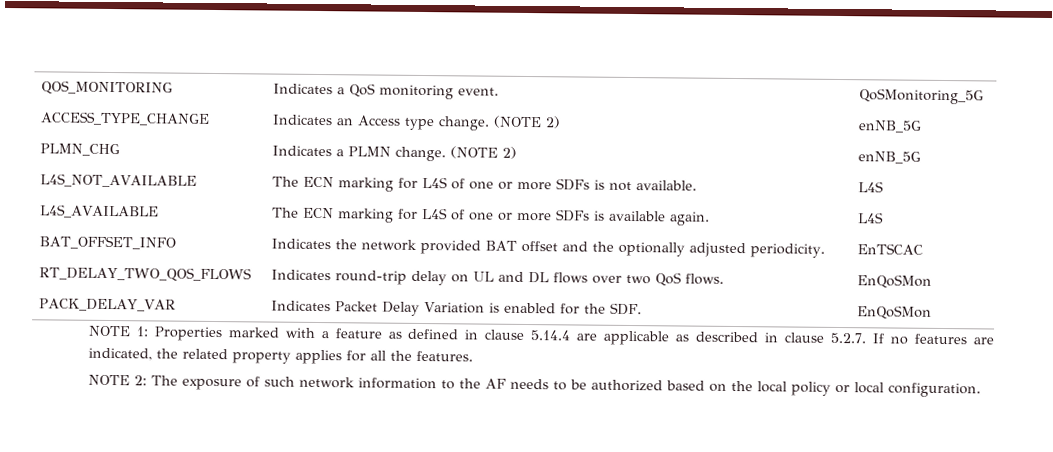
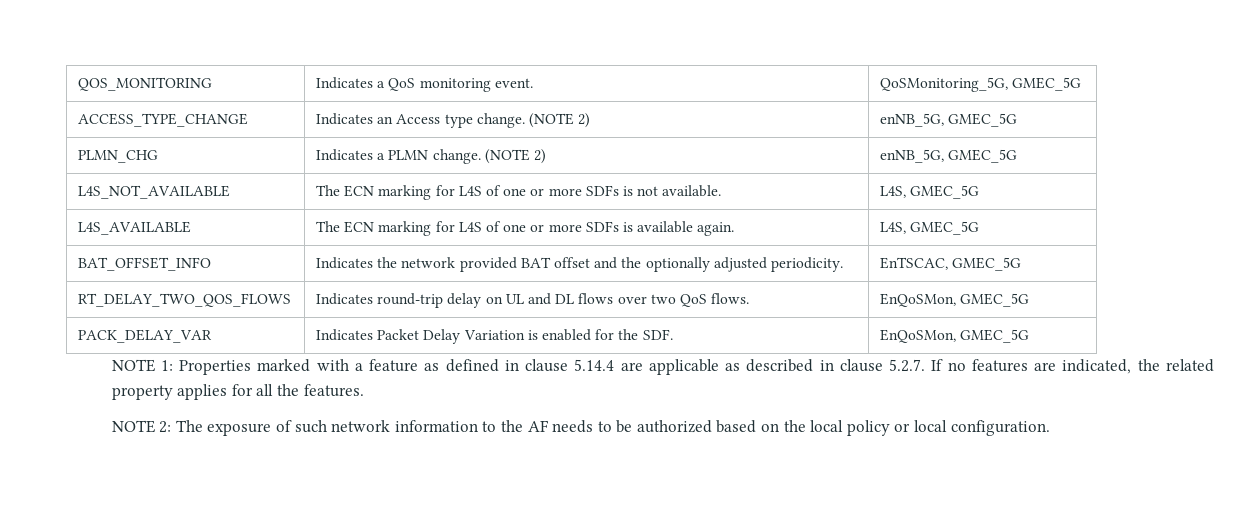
- QOS_MONITORING | Indicates a QoS monitoring event. | QoSMonitoring_5G
+ QOS_MONITORING | Indicates a QoS monitoring event. | QoSMonitoring_5G, GMEC_5G
- ACCESS_TYPE_CHANGE | Indicates an Access type change. (NOTE 2) | enNB_5G
+ ACCESS_TYPE_CHANGE | Indicates an Access type change. (NOTE 2) | enNB_5G, GMEC_5G
- PLMN_CHG | Indicates a PLMN change. (NOTE 2) | enNB_5G
+ PLMN_CHG | Indicates a PLMN change. (NOTE 2) | enNB_5G, GMEC_5G
- L4S_NOT_AVAILABLE | The ECN marking for L4S of one or more SDFs is not available. | L4S
+ L4S_NOT_AVAILABLE | The ECN marking for L4S of one or more SDFs is not available. | L4S, GMEC_5G
- L4S_AVAILABLE | The ECN marking for L4S of one or more SDFs is available again. | L4S
+ L4S_AVAILABLE | The ECN marking for L4S of one or more SDFs is available again. | L4S, GMEC_5G
- BAT_OFFSET_INFO | Indicates the network provided BAT offset and the optionally adjusted periodicity. | EnTSCAC
+ BAT_OFFSET_INFO | Indicates the network provided BAT offset and the optionally adjusted periodicity. | EnTSCAC, GMEC_5G
- RT_DELAY_TWO_QOS_FLOWS | Indicates round-trip delay on UL and DL flows over two QoS flows. | EnQoSMon
+ RT_DELAY_TWO_QOS_FLOWS | Indicates round-trip delay on UL and DL flows over two QoS flows. | EnQoSMon, GMEC_5G
- PACK_DELAY_VAR | Indicates Packet Delay Variation is enabled for the SDF. | EnQoSMon
+ PACK_DELAY_VAR | Indicates Packet Delay Variation is enabled for the SDF. | EnQoSMon, GMEC_5G

